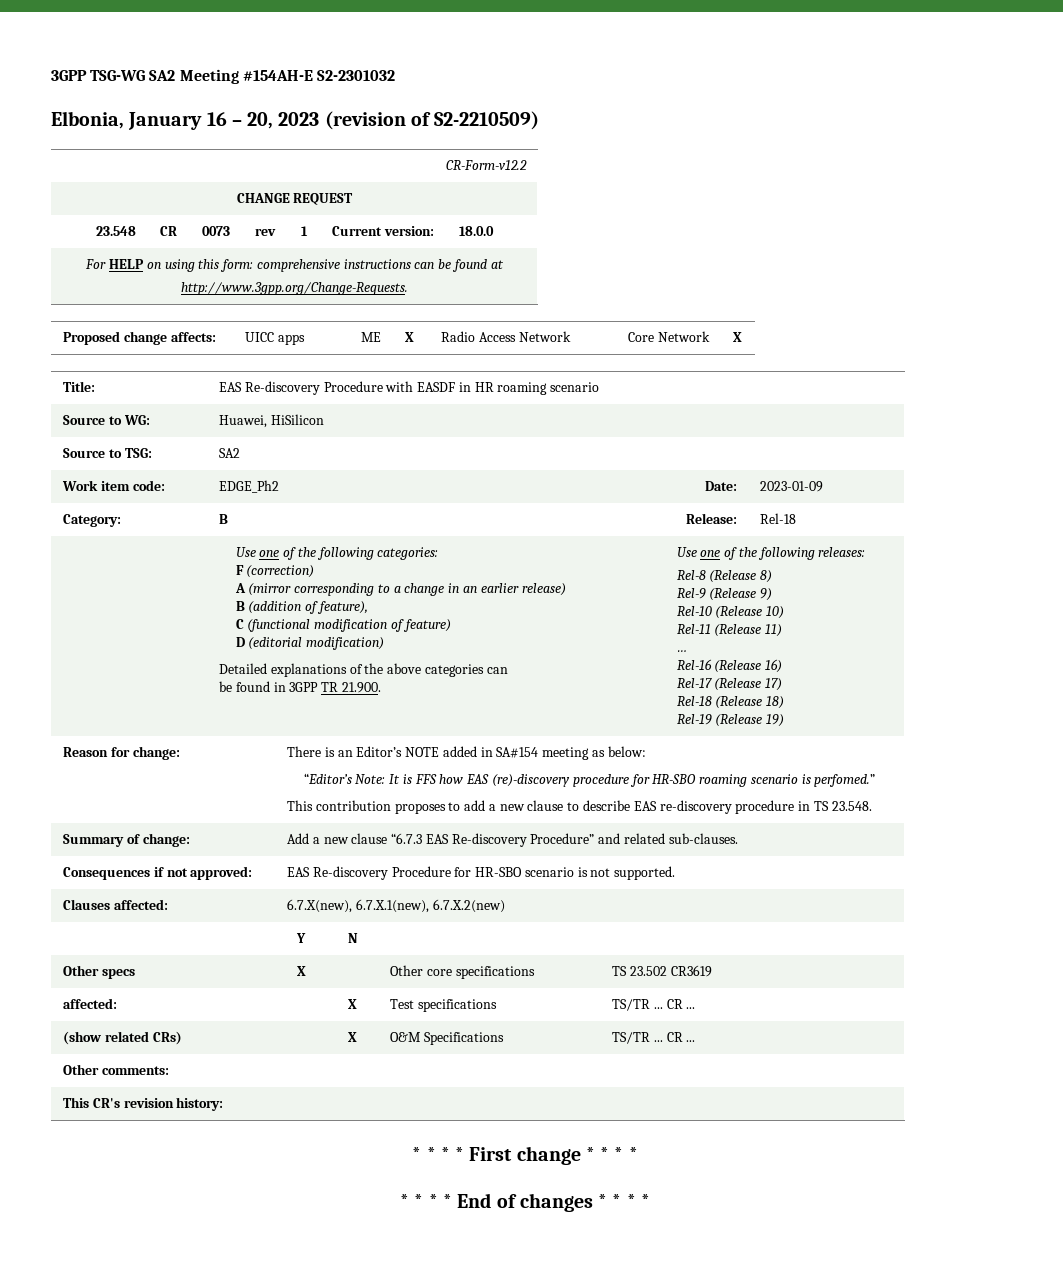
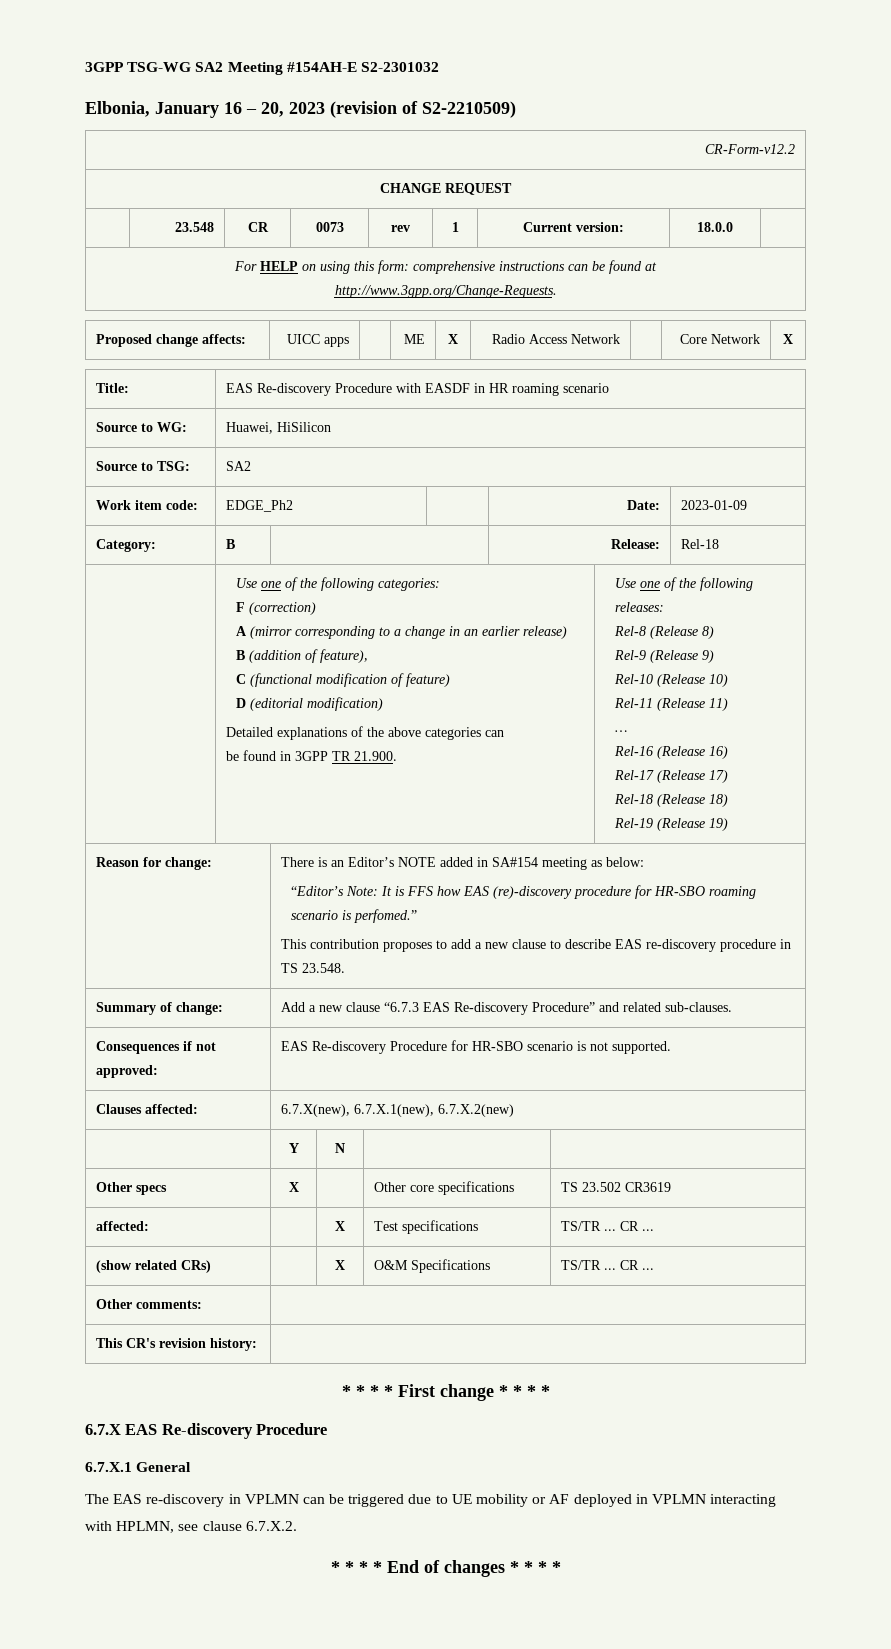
+ 6.7.X EAS Re-discovery Procedure
+ 6.7.X.1 General
+ The EAS re-discovery in VPLMN can be triggered due to UE mobility or AF deployed in VPLMN interacting with HPLMN, see clause 6.7.X.2.

